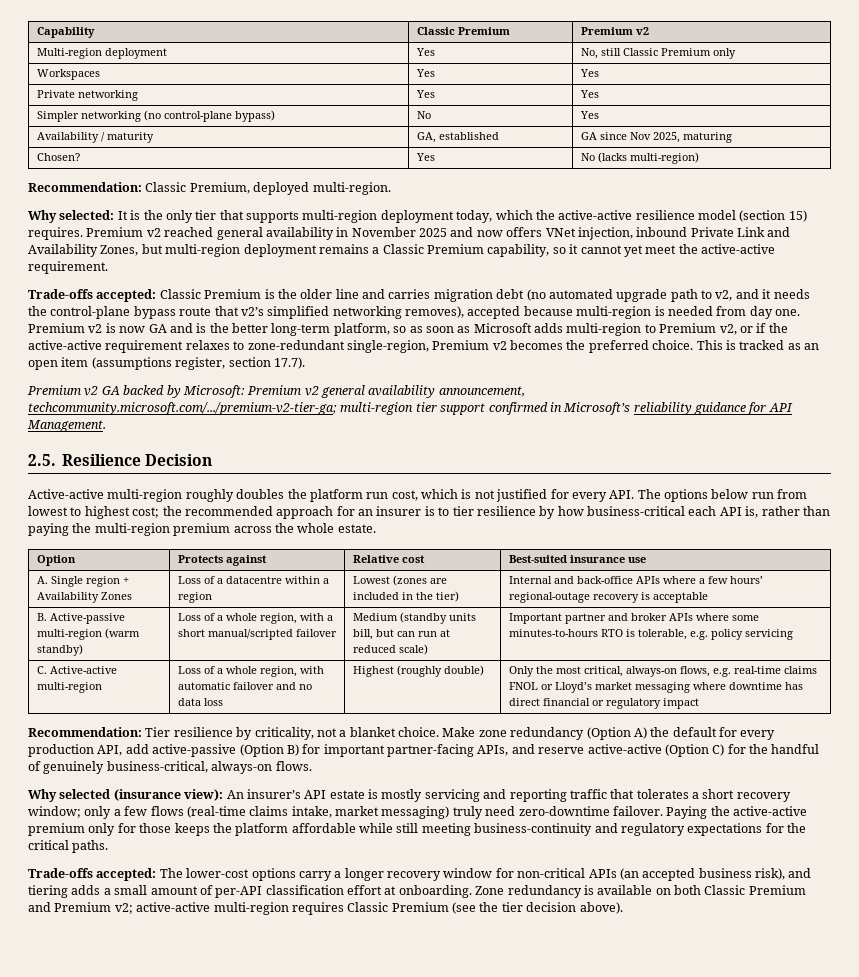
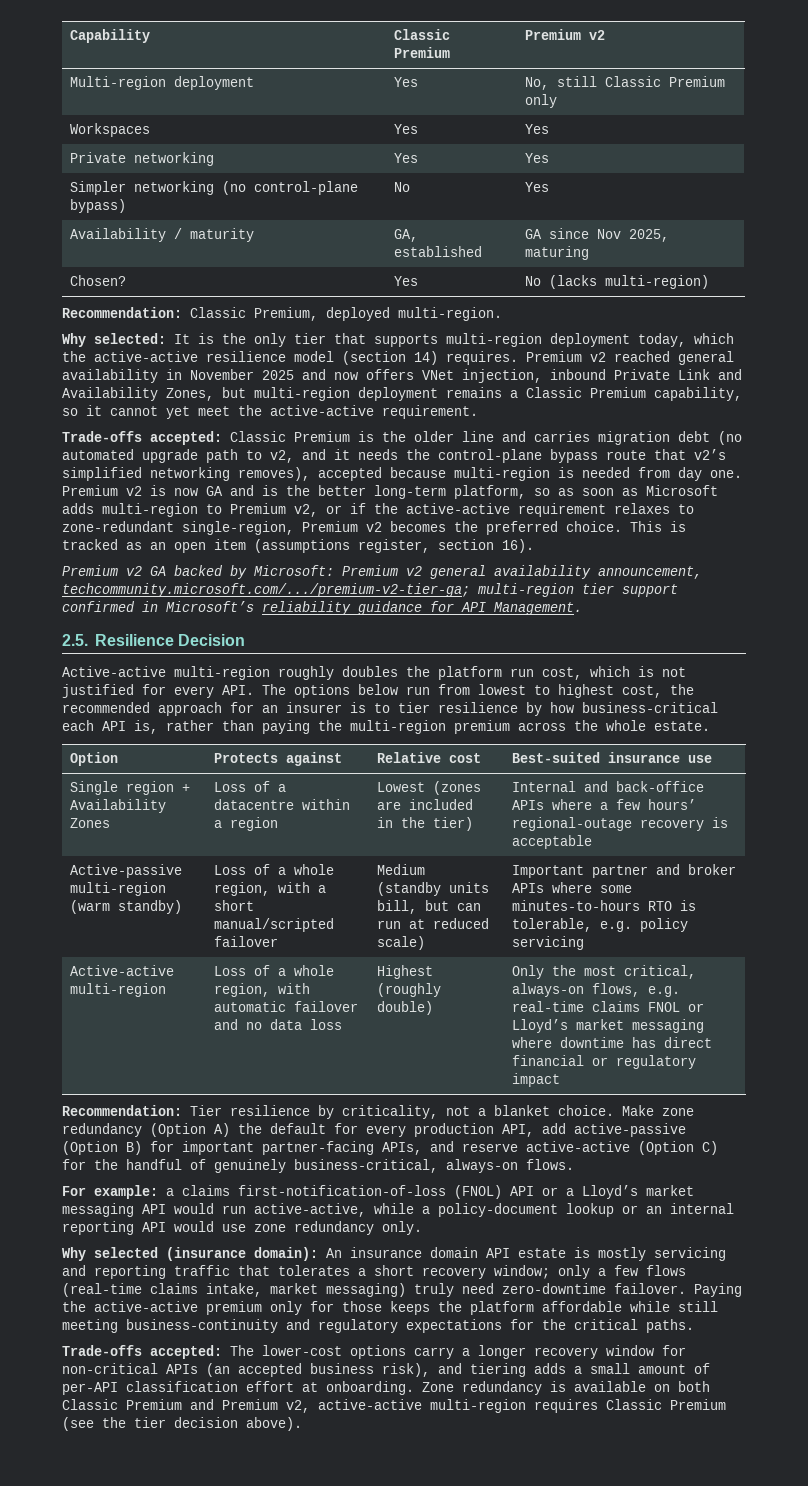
- Why selected: It is the only tier that supports multi-region deployment today, which the active-active resilience model (section 15) requires.
+ Why selected: It is the only tier that supports multi-region deployment today, which the active-active resilience model (section 14) requires.
- This is tracked as an open item (assumptions register, section 17.7).
+ This is tracked as an open item (assumptions register, section 16).
- Active-active multi-region roughly doubles the platform run cost, which is not justified for every API. The options below run from lowest to highest cost; the recommended approach for an insurer is to tier resilience by how business-critical each API is, rather than paying the multi-region premium across the whole estate.
+ Active-active multi-region roughly doubles the platform run cost, which is not justified for every API. The options below run from lowest to highest cost, the recommended approach for an insurer is to tier resilience by how business-critical each API is, rather than paying the multi-region premium across the whole estate.
- A. Single region + Availability Zones | Loss of a datacentre within a region | Lowest (zones are included in the tier) | Internal and back-office APIs where a few hours’ regional-outage recovery is acceptable
+ Single region + Availability Zones | Loss of a datacentre within a region | Lowest (zones are included in the tier) | Internal and back-office APIs where a few hours’ regional-outage recovery is acceptable
- B. Active-passive multi-region (warm standby) | Loss of a whole region, with a short manual/scripted failover | Medium (standby units bill, but can run at reduced scale) | Important partner and broker APIs where some minutes-to-hours RTO is tolerable, e.g. policy servicing
+ Active-passive multi-region (warm standby) | Loss of a whole region, with a short manual/scripted failover | Medium (standby units bill, but can run at reduced scale) | Important partner and broker APIs where some minutes-to-hours RTO is tolerable, e.g. policy servicing
- C. Active-active multi-region | Loss of a whole region, with automatic failover and no data loss | Highest (roughly double) | Only the most critical, always-on flows, e.g. real-time claims FNOL or Lloyd’s market messaging where downtime has direct financial or regulatory impact
+ Active-active multi-region | Loss of a whole region, with automatic failover and no data loss | Highest (roughly double) | Only the most critical, always-on flows, e.g. real-time claims FNOL or Lloyd’s market messaging where downtime has direct financial or regulatory impact
+ For example: a claims first-notification-of-loss (FNOL) API or a Lloyd’s market messaging API would run active-active, while a policy-document lookup or an internal reporting API would use zone redundancy only.
- Why selected (insurance view): An insurer’s API estate is mostly servicing and reporting traffic that tolerates a short recovery window; only a few flows (real-time claims intake, market messaging) truly need zero-downtime failover.
+ Why selected (insurance domain): An insurance domain API estate is mostly servicing and reporting traffic that tolerates a short recovery window; only a few flows (real-time claims intake, market messaging) truly need zero-downtime failover.
- Zone redundancy is available on both Classic Premium and Premium v2; active-active multi-region requires Classic Premium (see the tier decision above).
+ Zone redundancy is available on both Classic Premium and Premium v2, active-active multi-region requires Classic Premium (see the tier decision above).

